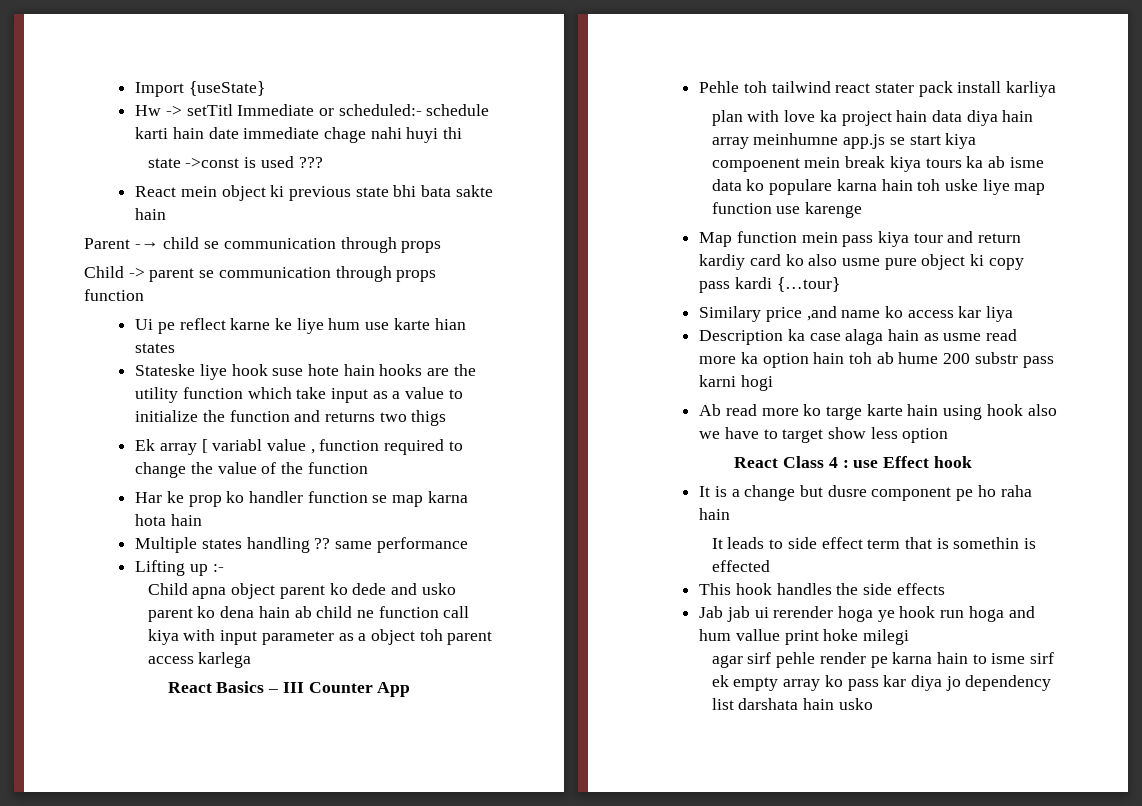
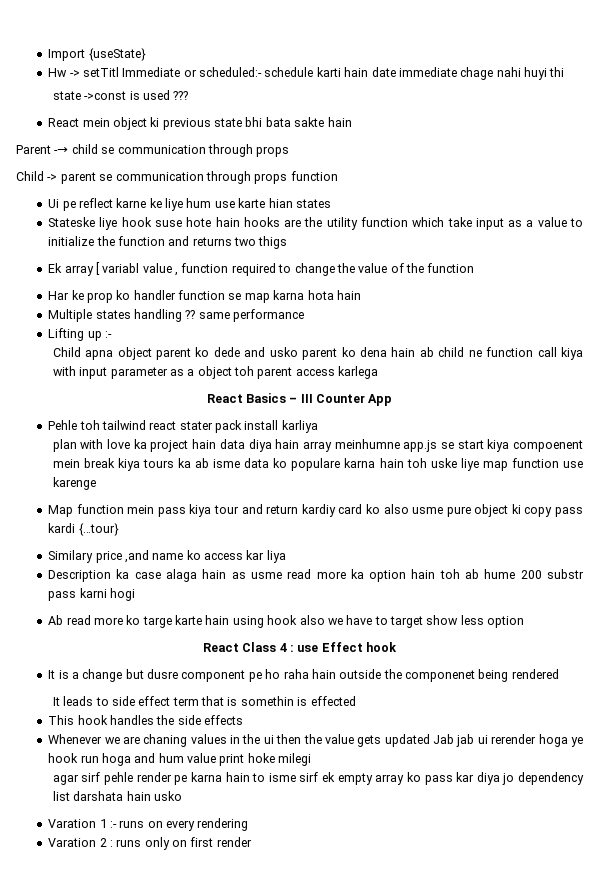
- It is a change but dusre component pe ho raha hain
+ It is a change but dusre component pe ho raha hain outside the componenet being rendered
- Jab jab ui rerender hoga ye hook run hoga and hum vallue print hoke milegi
+ Whenever we are chaning values in the ui then the value gets updated Jab jab ui rerender hoga ye hook run hoga and hum value print hoke milegi
+ Varation 1 :- runs on every rendering
+ Varation 2 : runs only on first render

